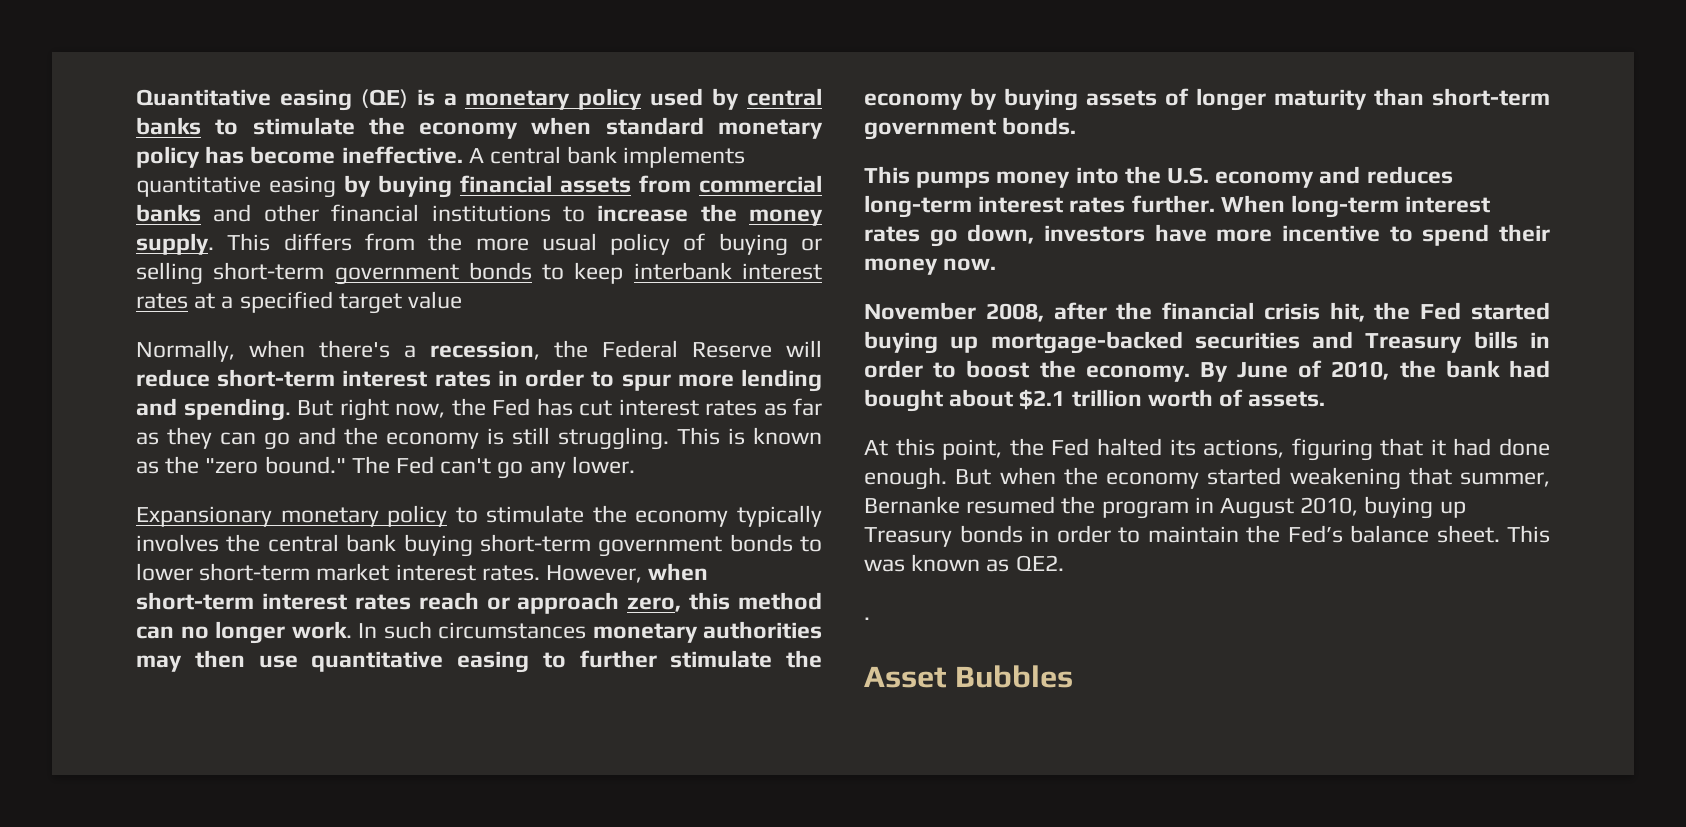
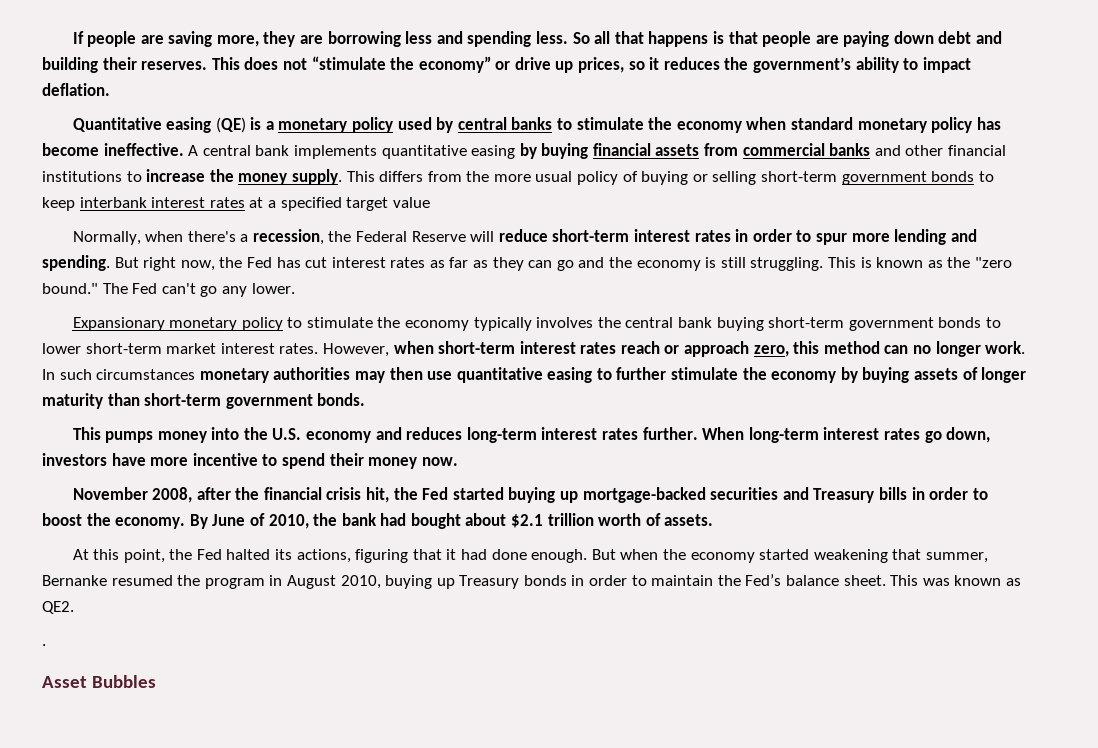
+ If people are saving more, they are borrowing less and spending less. So all that happens is that people are paying down debt and building their reserves. This does not “stimulate the economy” or drive up prices, so it reduces the government’s ability to impact deflation.

